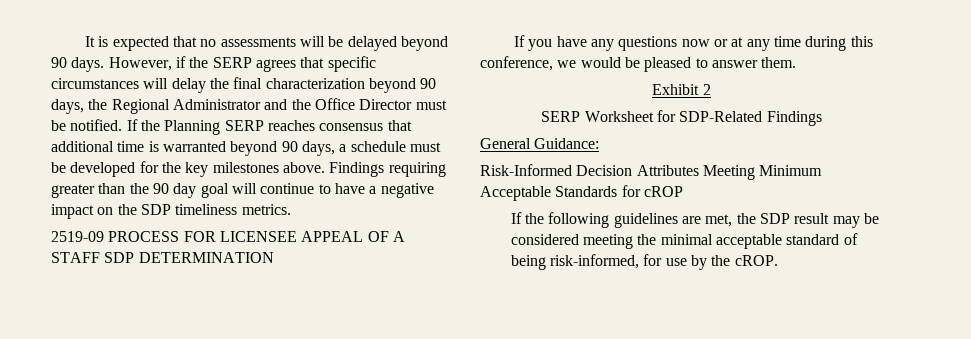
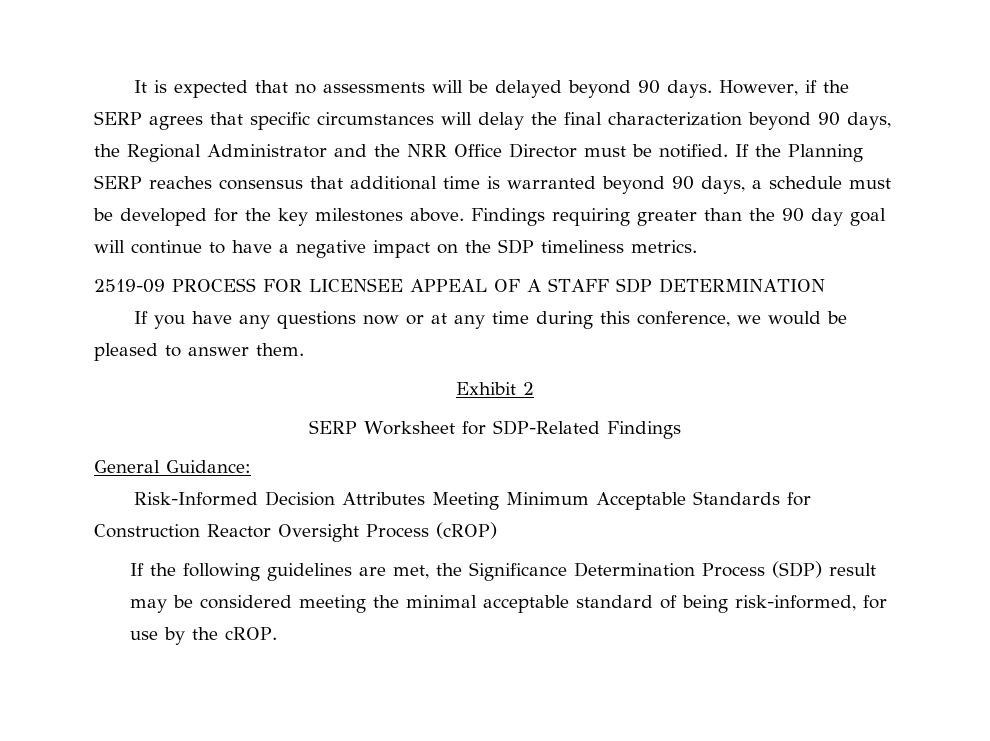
- However, if the SERP agrees that specific circumstances will delay the final characterization beyond 90 days, the Regional Administrator and the Office Director must be notified.
+ However, if the SERP agrees that specific circumstances will delay the final characterization beyond 90 days, the Regional Administrator and the NRR Office Director must be notified.
- Risk-Informed Decision Attributes Meeting Minimum Acceptable Standards for cROP
+ Risk-Informed Decision Attributes Meeting Minimum Acceptable Standards for Construction Reactor Oversight Process (cROP)
- If the following guidelines are met, the SDP result may be considered meeting the minimal acceptable standard of being risk-informed, for use by the cROP.
+ If the following guidelines are met, the Significance Determination Process (SDP) result may be considered meeting the minimal acceptable standard of being risk-informed, for use by the cROP.

